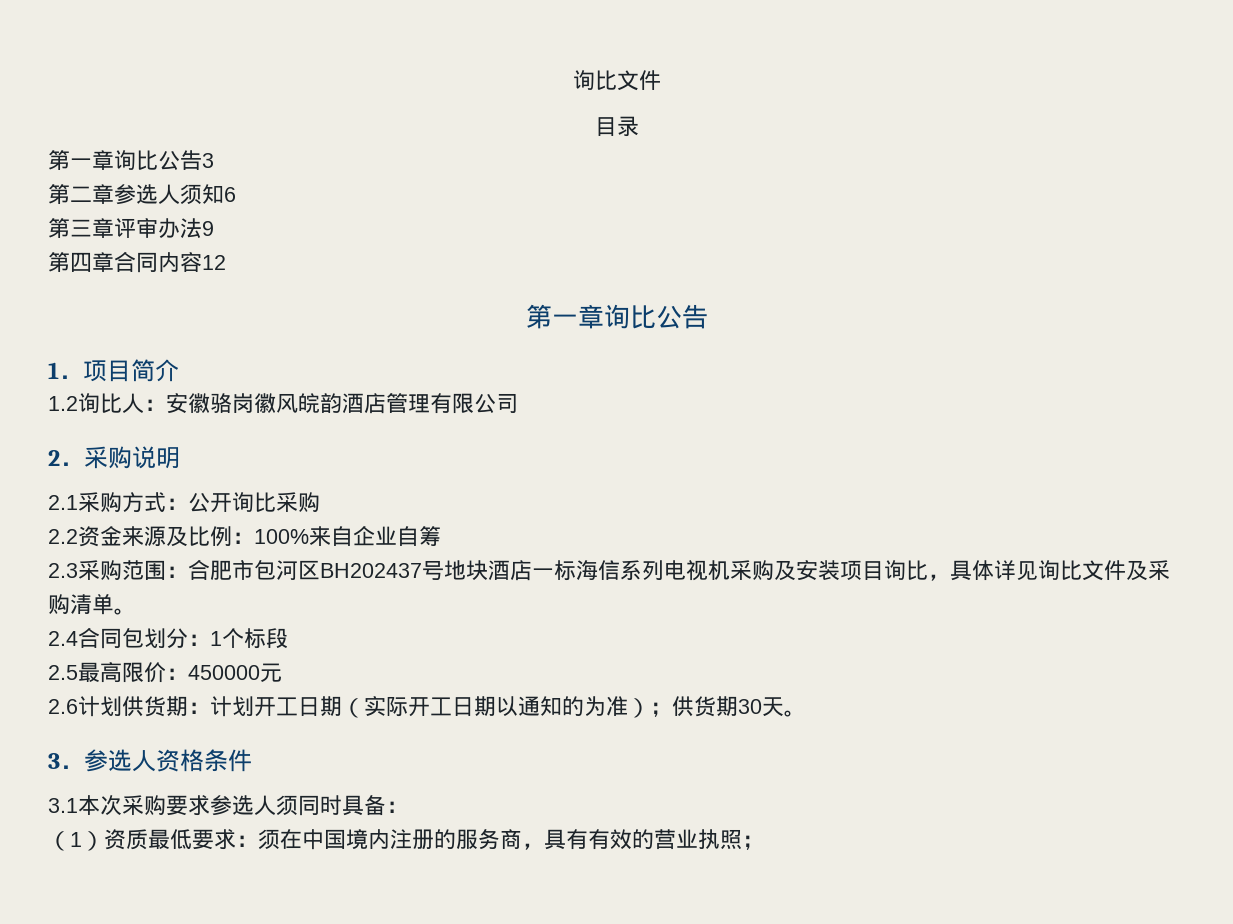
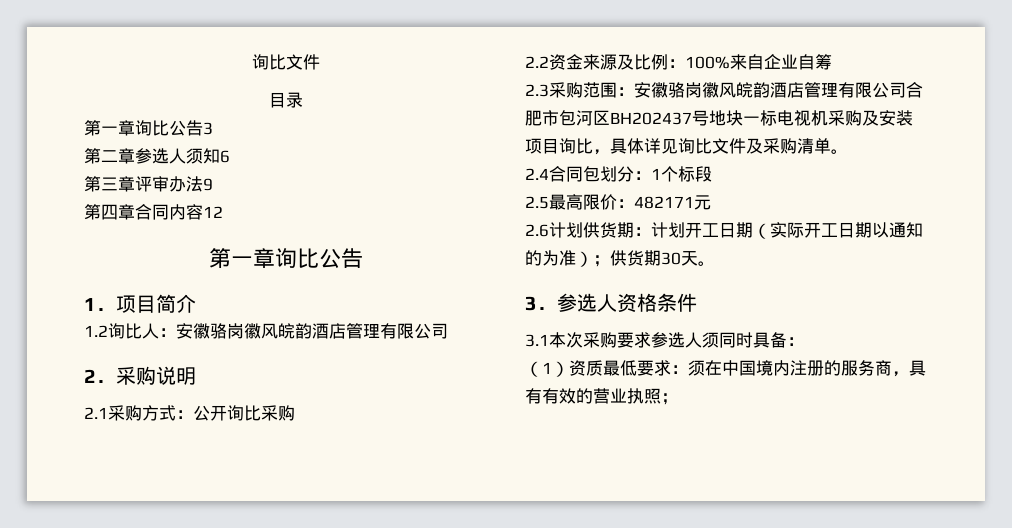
- 2.3采购范围：合肥市包河区BH202437号地块酒店一标海信系列电视机采购及安装项目询比，具体详见询比文件及采购清单。
+ 2.3采购范围：安徽骆岗徽风皖韵酒店管理有限公司合肥市包河区BH202437号地块一标电视机采购及安装项目询比，具体详见询比文件及采购清单。
- 2.5最高限价：450000元
+ 2.5最高限价：482171元

